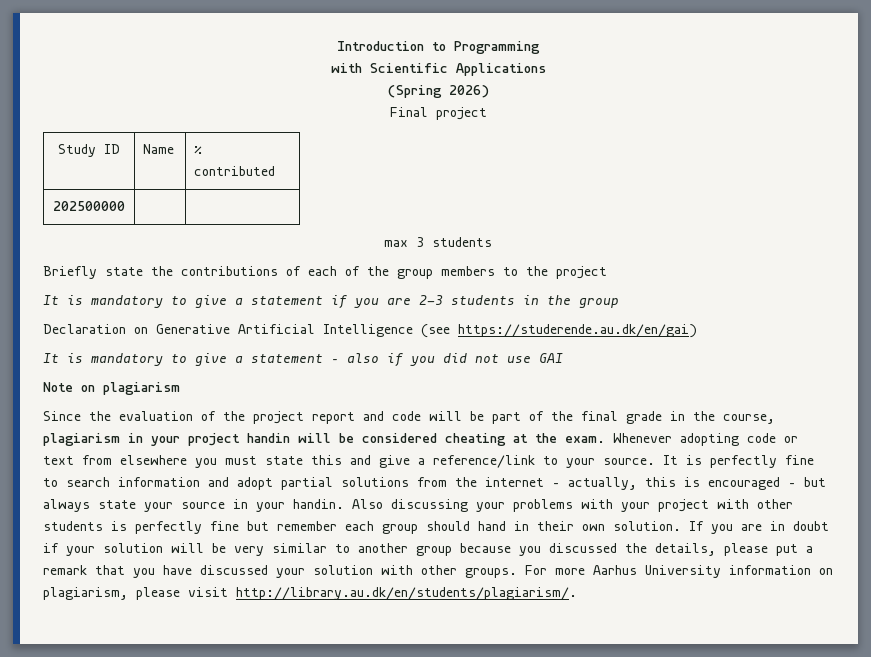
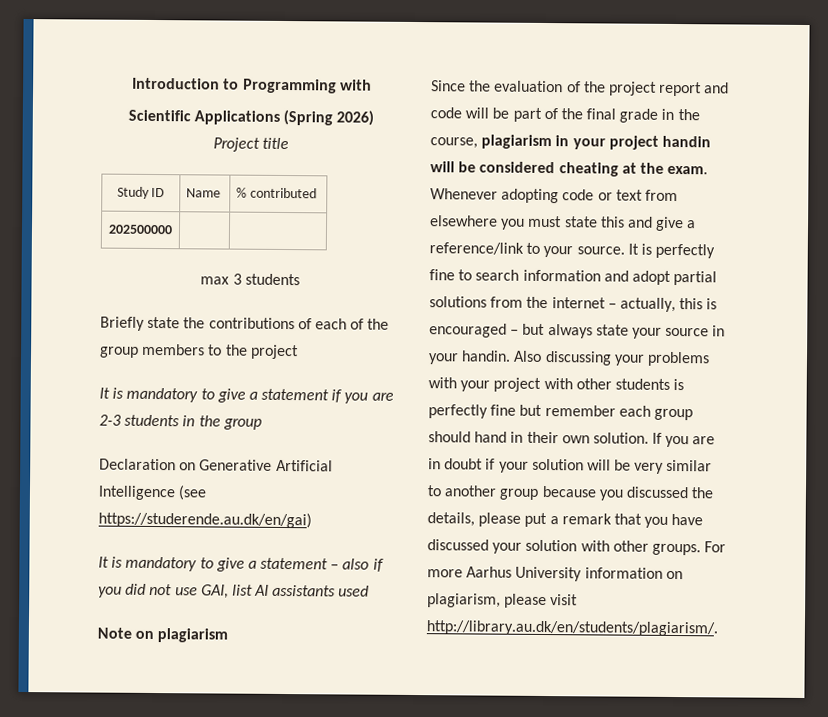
- Introduction to Programming
- with Scientific Applications
- (Spring 2026)
+ Introduction to Programming with
+ Scientific Applications (Spring 2026)
- Final project
+ Project title
- It is mandatory to give a statement – also if you did not use GAI
+ It is mandatory to give a statement – also if you did not use GAI, list AI assistants used

